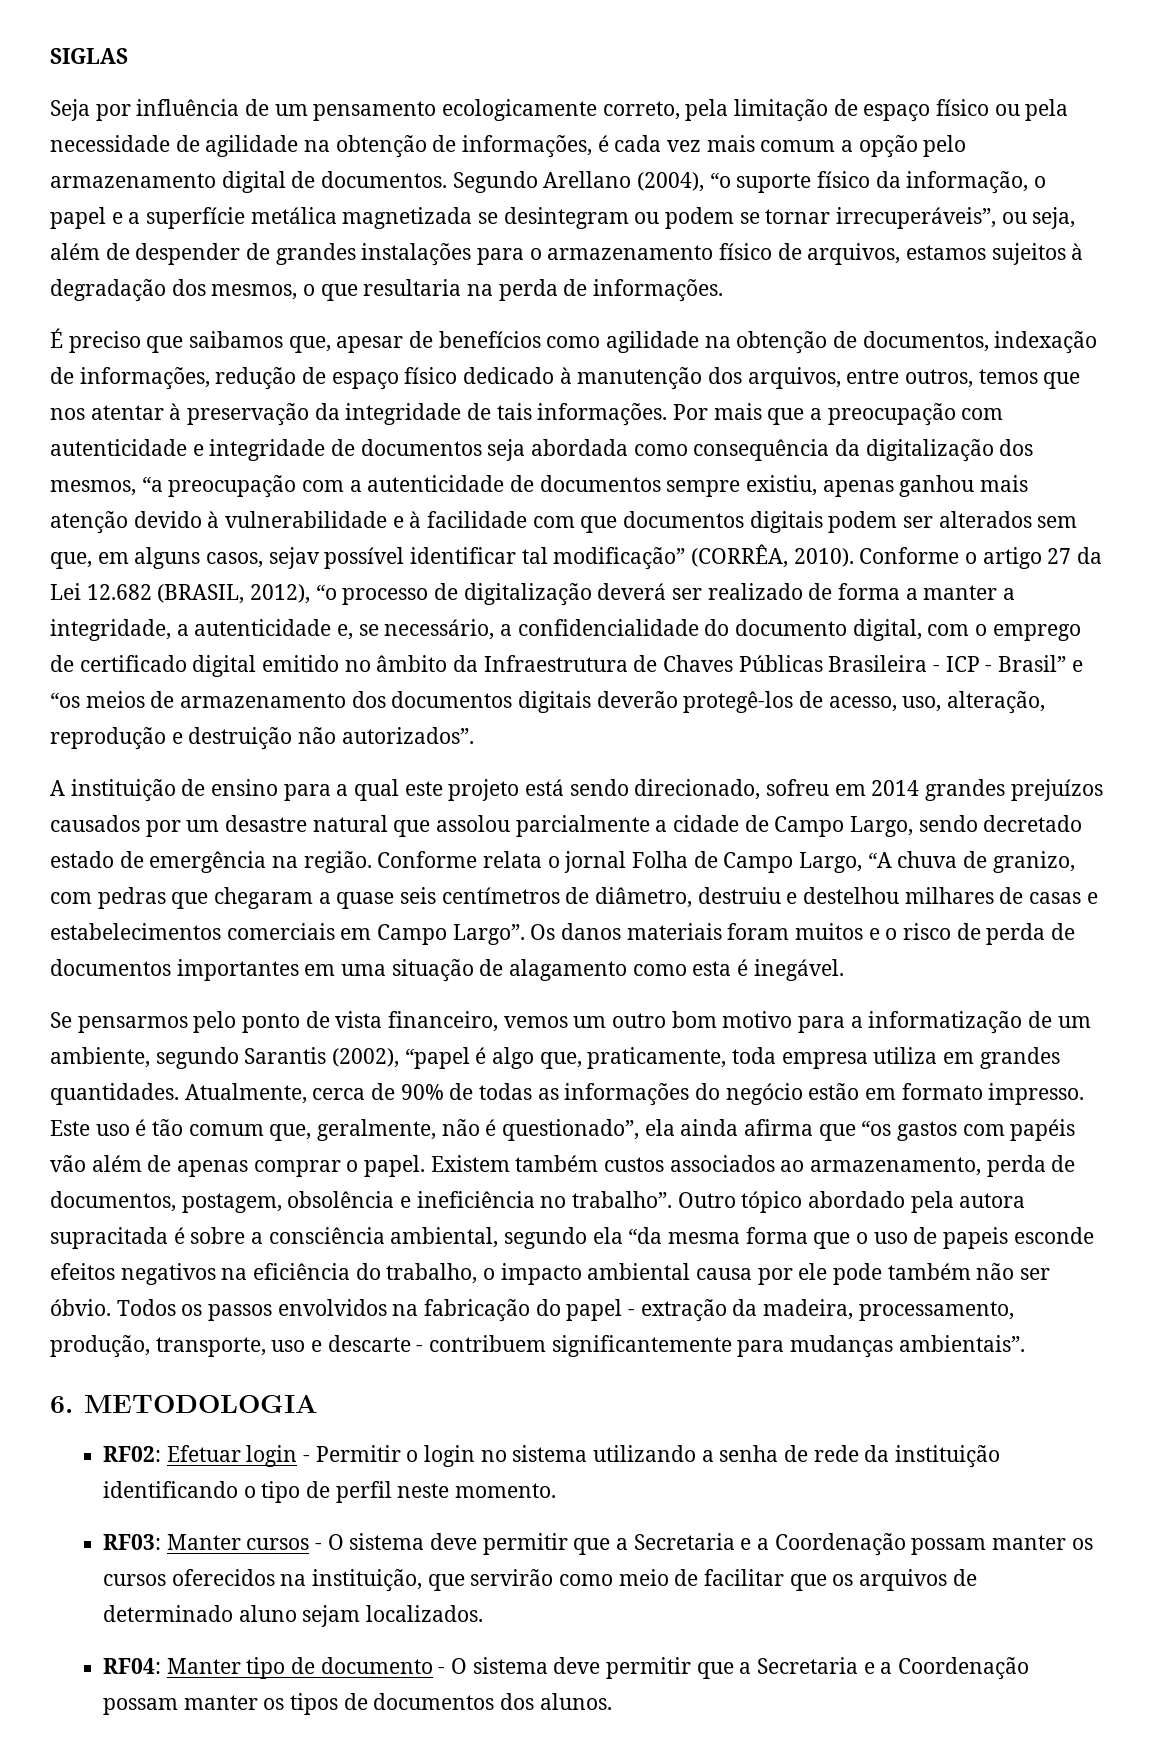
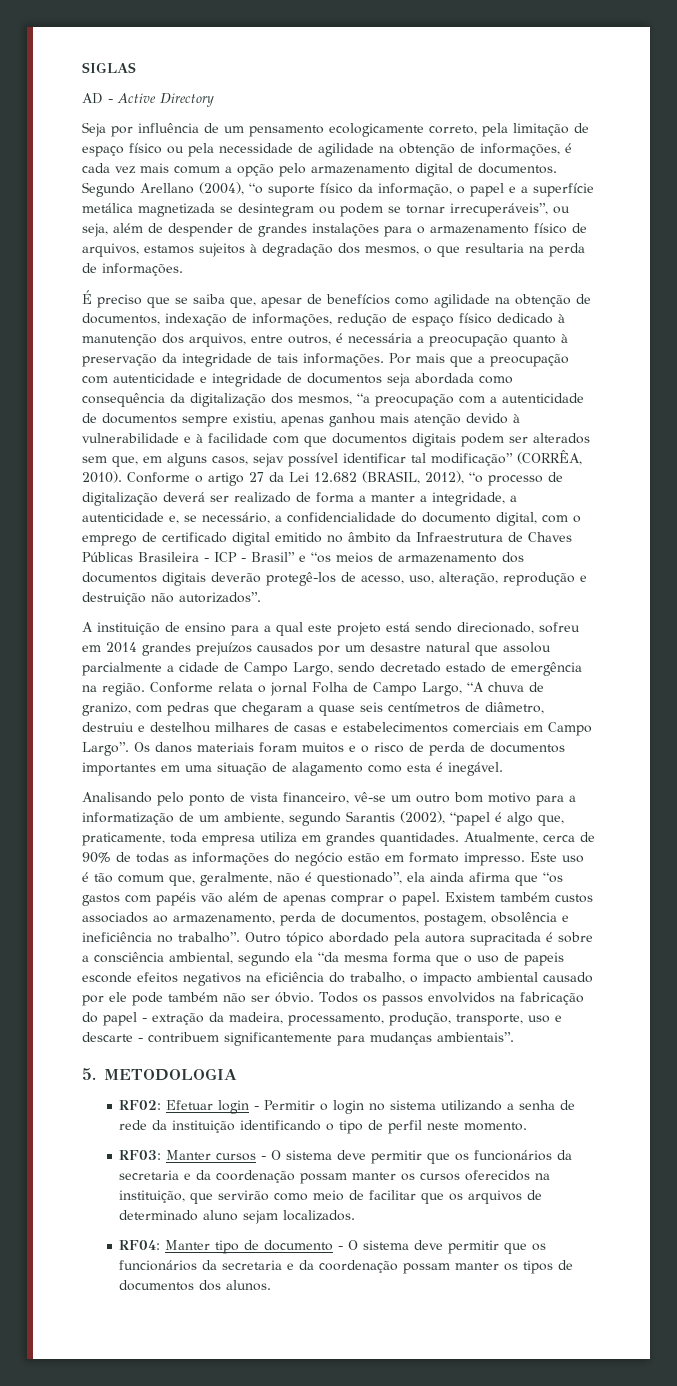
+ AD - Active Directory
- É preciso que saibamos que, apesar de benefícios como agilidade na obtenção de documentos, indexação de informações, redução de espaço físico dedicado à manutenção dos arquivos, entre outros, temos que nos atentar à preservação da integridade de tais informações.
+ É preciso que se saiba que, apesar de benefícios como agilidade na obtenção de documentos, indexação de informações, redução de espaço físico dedicado à manutenção dos arquivos, entre outros, é necessária a preocupação quanto à preservação da integridade de tais informações.
- Se pensarmos pelo ponto de vista financeiro, vemos um outro bom motivo para a informatização de um ambiente, segundo Sarantis (2002), “papel é algo que, praticamente, toda empresa utiliza em grandes quantidades.
+ Analisando pelo ponto de vista financeiro, vê-se um outro bom motivo para a informatização de um ambiente, segundo Sarantis (2002), “papel é algo que, praticamente, toda empresa utiliza em grandes quantidades.
- Outro tópico abordado pela autora supracitada é sobre a consciência ambiental, segundo ela “da mesma forma que o uso de papeis esconde efeitos negativos na eficiência do trabalho, o impacto ambiental causa por ele pode também não ser óbvio.
+ Outro tópico abordado pela autora supracitada é sobre a consciência ambiental, segundo ela “da mesma forma que o uso de papeis esconde efeitos negativos na eficiência do trabalho, o impacto ambiental causado por ele pode também não ser óbvio.
- 6. METODOLOGIA
+ 5. METODOLOGIA
- RF03: Manter cursos - O sistema deve permitir que a Secretaria e a Coordenação possam manter os cursos oferecidos na instituição, que servirão como meio de facilitar que os arquivos de determinado aluno sejam localizados.
+ RF03: Manter cursos - O sistema deve permitir que os funcionários da secretaria e da coordenação possam manter os cursos oferecidos na instituição, que servirão como meio de facilitar que os arquivos de determinado aluno sejam localizados.
- RF04: Manter tipo de documento - O sistema deve permitir que a Secretaria e a Coordenação possam manter os tipos de documentos dos alunos.
+ RF04: Manter tipo de documento - O sistema deve permitir que os funcionários da secretaria e da coordenação possam manter os tipos de documentos dos alunos.

